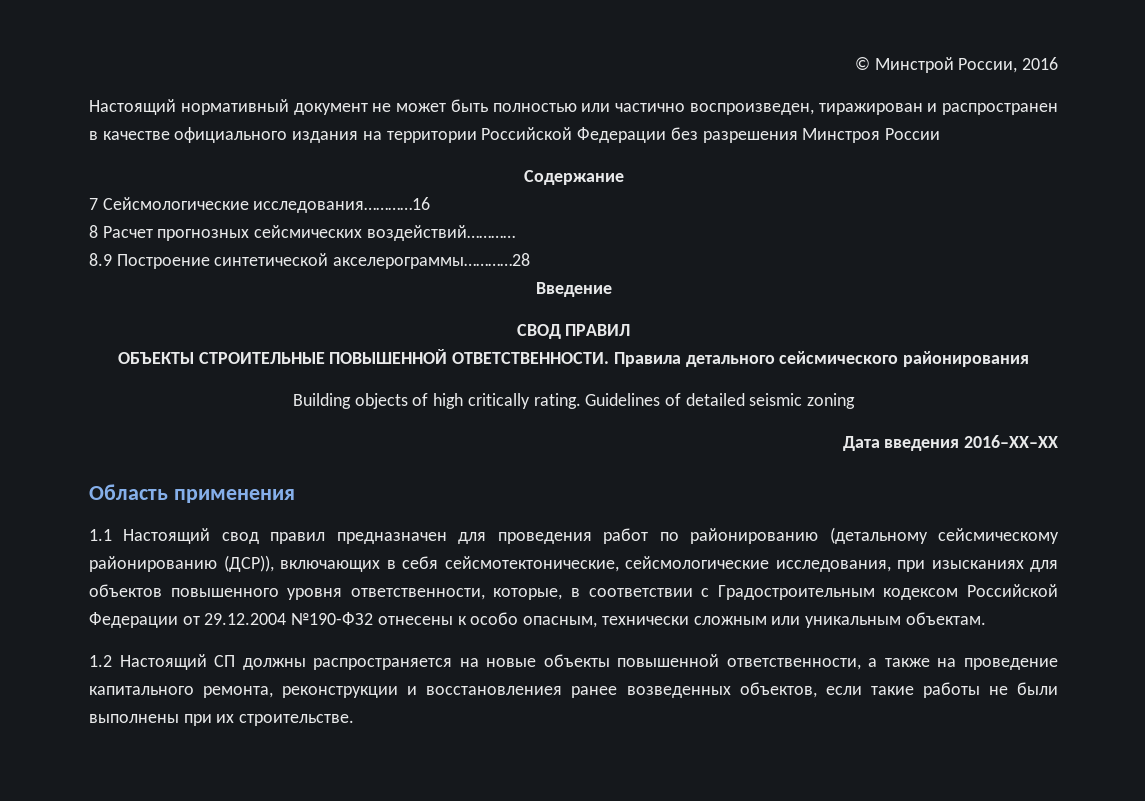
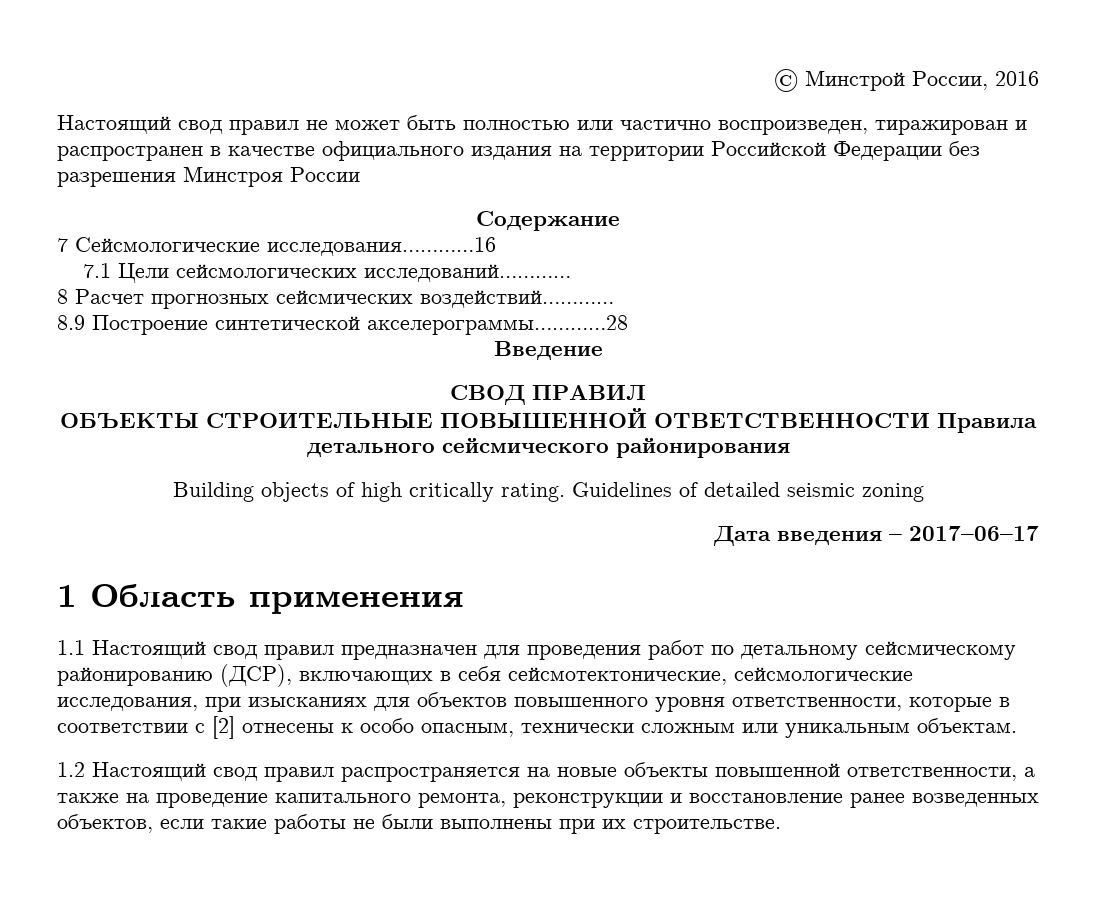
- Настоящий нормативный документ не может быть полностью или частично воспроизведен, тиражирован и распространен в качестве официального издания на территории Российской Федерации без разрешения Минстроя России
+ Настоящий свод правил не может быть полностью или частично воспроизведен, тиражирован и распространен в качестве официального издания на территории Российской Федерации без разрешения Минстроя России
+ 7.1 Цели сейсмологических исследований…………
- ОБЪЕКТЫ СТРОИТЕЛЬНЫЕ ПОВЫШЕННОЙ ОТВЕТСТВЕННОСТИ. Правила детального сейсмического районирования
+ ОБЪЕКТЫ СТРОИТЕЛЬНЫЕ ПОВЫШЕННОЙ ОТВЕТСТВЕННОСТИ Правила детального сейсмического районирования
- Дата введения 2016–ХХ–ХХ
- Область применения
+ Дата введения – 2017–06–17
+ 1 Область применения
- 1.1 Настоящий свод правил предназначен для проведения работ по районированию (детальному сейсмическому районированию (ДСР)), включающих в себя сейсмотектонические, сейсмологические исследования, при изысканиях для объектов повышенного уровня ответственности, которые, в соответствии с Градостроительным кодексом Российской Федерации от 29.12.2004 №190-ФЗ2 отнесены к особо опасным, технически сложным или уникальным объектам.
+ 1.1 Настоящий свод правил предназначен для проведения работ по детальному сейсмическому районированию (ДСР), включающих в себя сейсмотектонические, сейсмологические исследования, при изысканиях для объектов повышенного уровня ответственности, которые в соответствии с [2] отнесены к особо опасным, технически сложным или уникальным объектам.
- 1.2 Настоящий СП должны распространяется на новые объекты повышенной ответственности, а также на проведение капитального ремонта, реконструкции и восстановлениея ранее возведенных объектов, если такие работы не были выполнены при их строительстве.
+ 1.2 Настоящий свод правил распространяется на новые объекты повышенной ответственности, а также на проведение капитального ремонта, реконструкции и восстановление ранее возведенных объектов, если такие работы не были выполнены при их строительстве.

